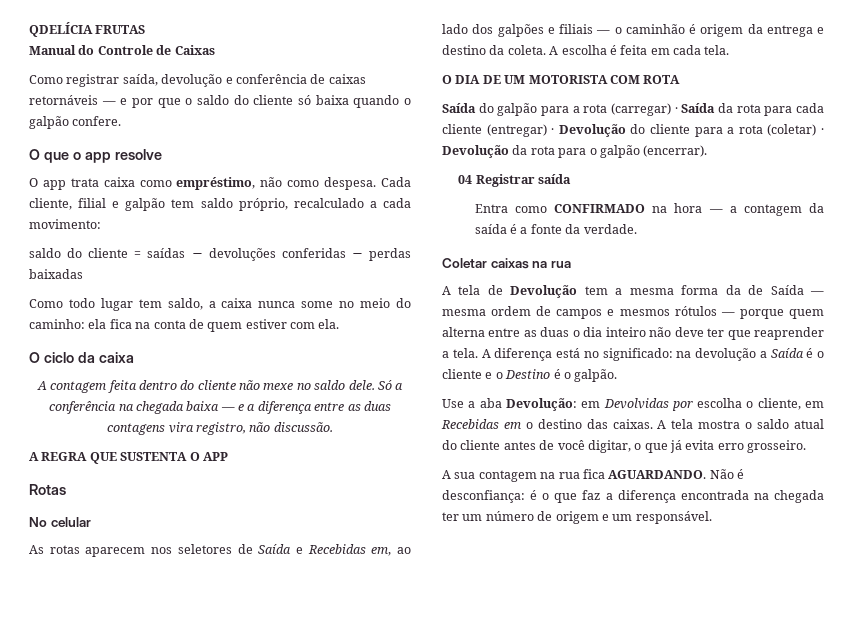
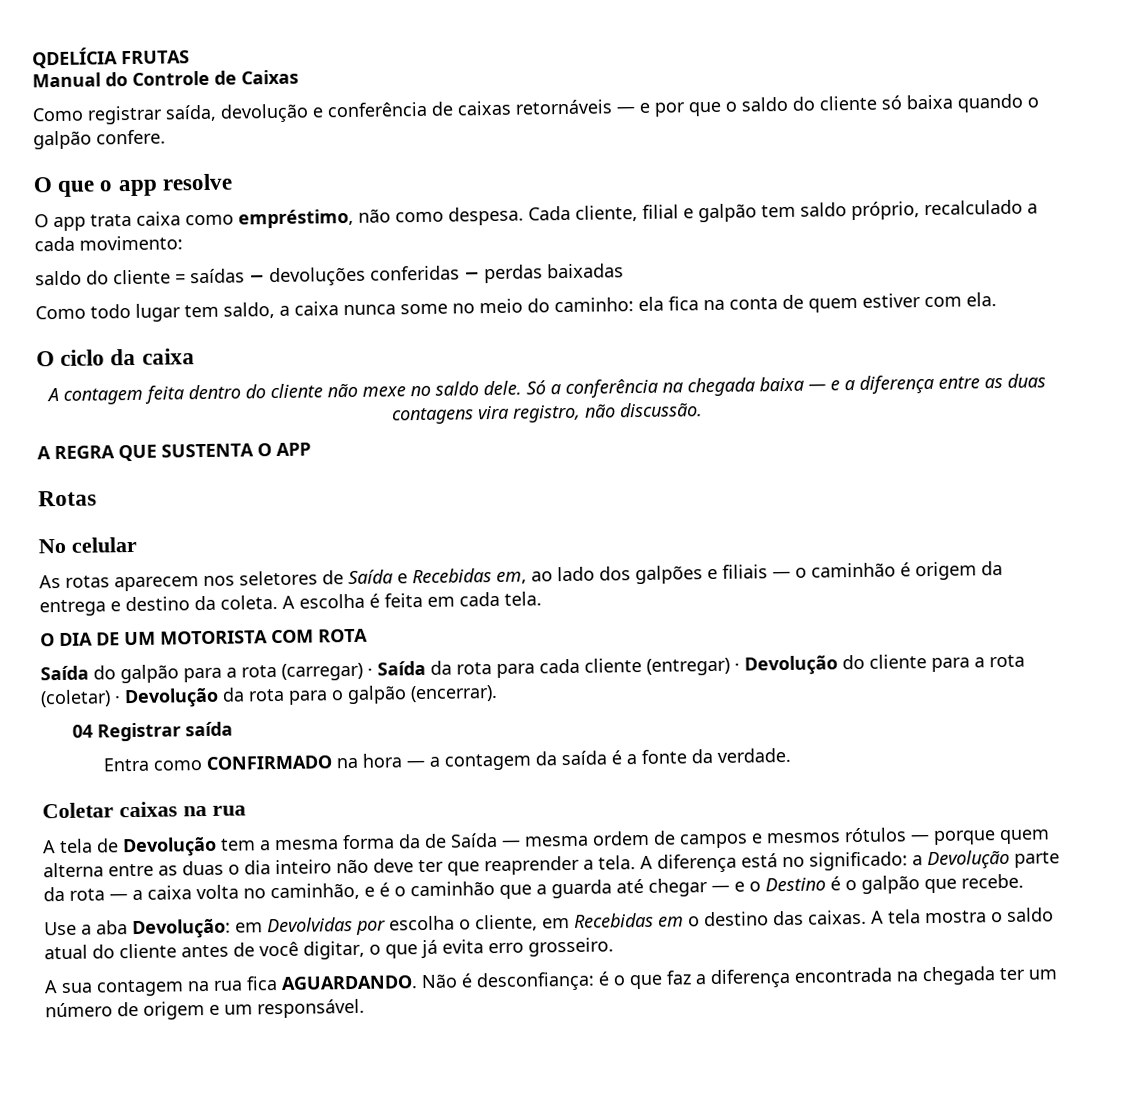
- A diferença está no significado: na devolução a Saída é o cliente e o Destino é o galpão.
+ A diferença está no significado: a Devolução parte da rota — a caixa volta no caminhão, e é o caminhão que a guarda até chegar — e o Destino é o galpão que recebe.

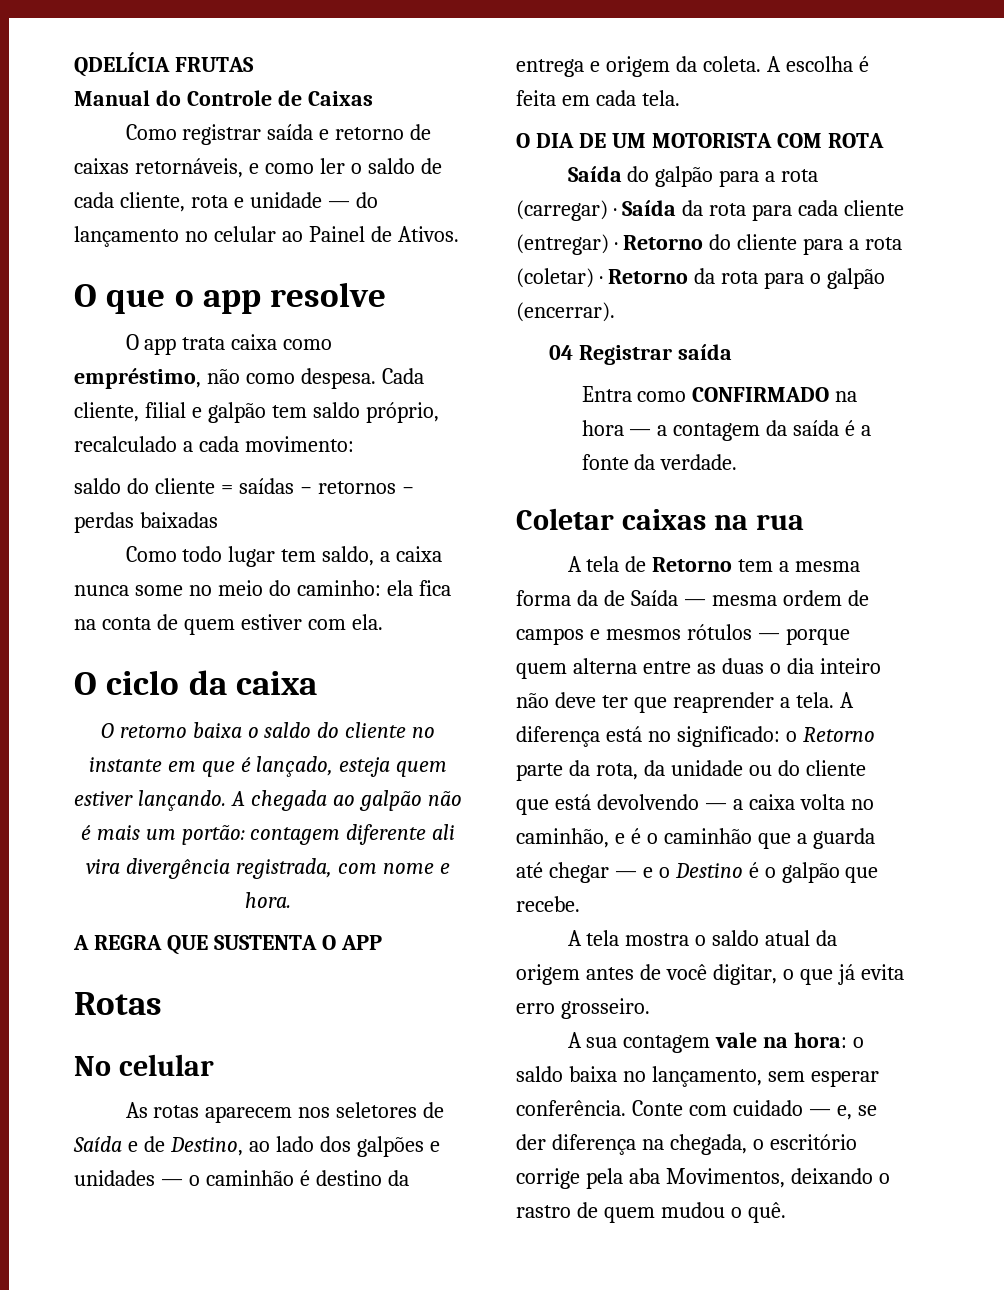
- Como registrar saída, devolução e conferência de caixas retornáveis — e por que o saldo do cliente só baixa quando o galpão confere.
+ Como registrar saída e retorno de caixas retornáveis, e como ler o saldo de cada cliente, rota e unidade — do lançamento no celular ao Painel de Ativos.
- saldo do cliente = saídas − devoluções conferidas − perdas baixadas
+ saldo do cliente = saídas − retornos − perdas baixadas
- A contagem feita dentro do cliente não mexe no saldo dele. Só a conferência na chegada baixa — e a diferença entre as duas contagens vira registro, não discussão.
+ O retorno baixa o saldo do cliente no instante em que é lançado, esteja quem estiver lançando. A chegada ao galpão não é mais um portão: contagem diferente ali vira divergência registrada, com nome e hora.
- As rotas aparecem nos seletores de Saída e Recebidas em, ao lado dos galpões e filiais — o caminhão é origem da entrega e destino da coleta.
+ As rotas aparecem nos seletores de Saída e de Destino, ao lado dos galpões e unidades — o caminhão é destino da entrega e origem da coleta.
- Saída do galpão para a rota (carregar) · Saída da rota para cada cliente (entregar) · Devolução do cliente para a rota (coletar) · Devolução da rota para o galpão (encerrar).
+ Saída do galpão para a rota (carregar) · Saída da rota para cada cliente (entregar) · Retorno do cliente para a rota (coletar) · Retorno da rota para o galpão (encerrar).
- A tela de Devolução tem a mesma forma da de Saída — mesma ordem de campos e mesmos rótulos — porque quem alterna entre as duas o dia inteiro não deve ter que reaprender a tela.
+ A tela de Retorno tem a mesma forma da de Saída — mesma ordem de campos e mesmos rótulos — porque quem alterna entre as duas o dia inteiro não deve ter que reaprender a tela.
- A diferença está no significado: a Devolução parte da rota — a caixa volta no caminhão, e é o caminhão que a guarda até chegar — e o Destino é o galpão que recebe.
+ A diferença está no significado: o Retorno parte da rota, da unidade ou do cliente que está devolvendo — a caixa volta no caminhão, e é o caminhão que a guarda até chegar — e o Destino é o galpão que recebe.
- Use a aba Devolução: em Devolvidas por escolha o cliente, em Recebidas em o destino das caixas. A tela mostra o saldo atual do cliente antes de você digitar, o que já evita erro grosseiro.
+ A tela mostra o saldo atual da origem antes de você digitar, o que já evita erro grosseiro.
- A sua contagem na rua fica AGUARDANDO. Não é desconfiança: é o que faz a diferença encontrada na chegada ter um número de origem e um responsável.
+ A sua contagem vale na hora: o saldo baixa no lançamento, sem esperar conferência. Conte com cuidado — e, se der diferença na chegada, o escritório corrige pela aba Movimentos, deixando o rastro de quem mudou o quê.

